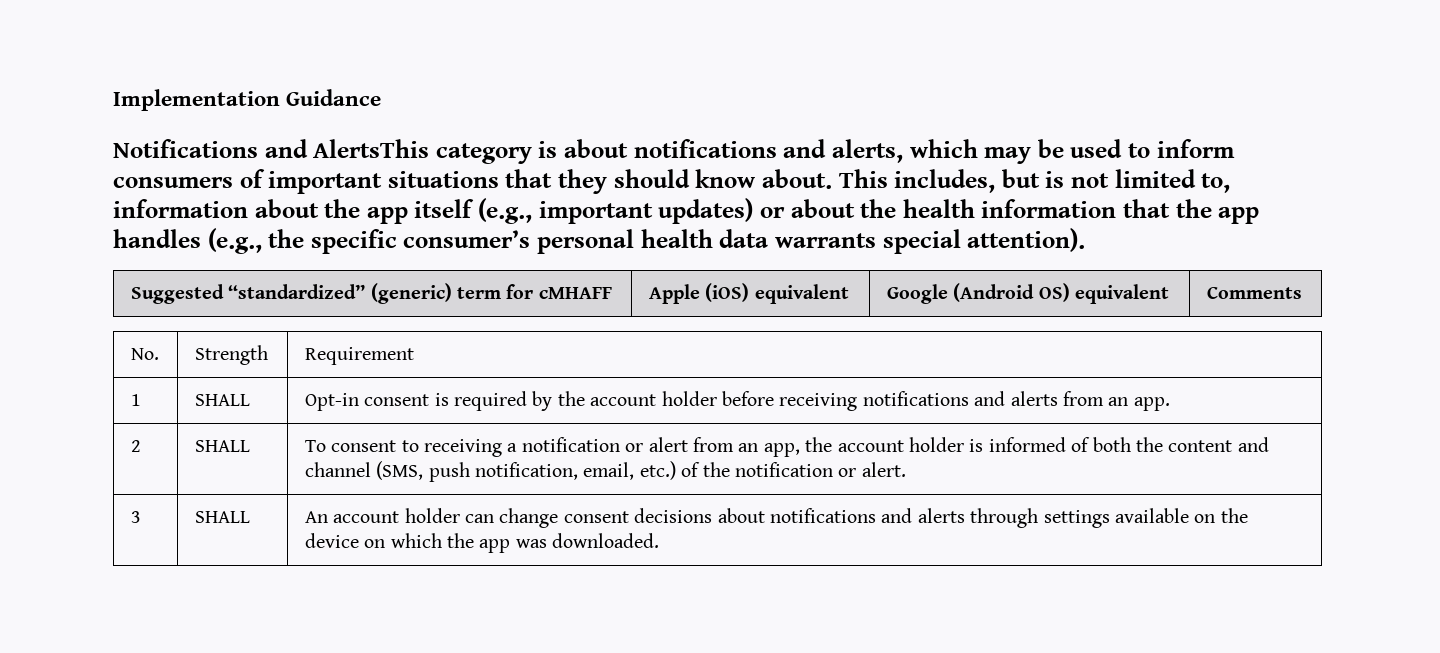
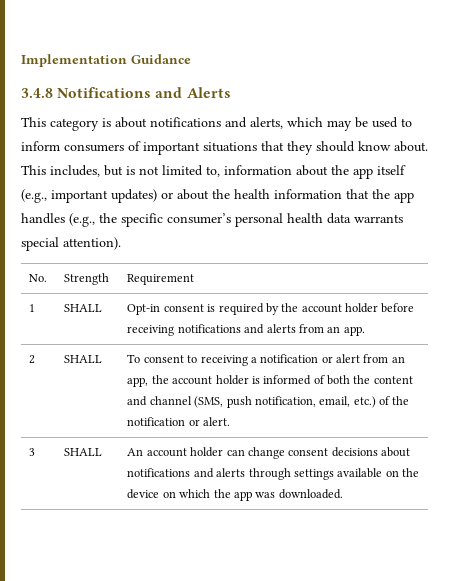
- Notifications and AlertsThis category is about notifications and alerts, which may be used to inform consumers of important situations that they should know about.
+ 3.4.8 Notifications and Alerts
+ This category is about notifications and alerts, which may be used to inform consumers of important situations that they should know about.
- Suggested “standardized” (generic) term for cMHAFF | Apple (iOS) equivalent | Google (Android OS) equivalent | Comments

